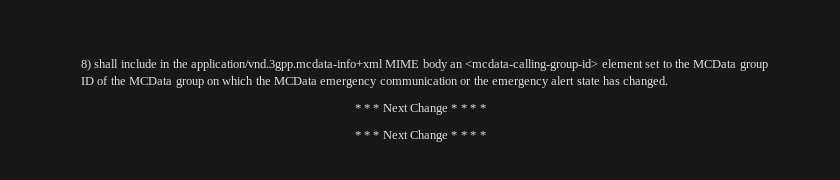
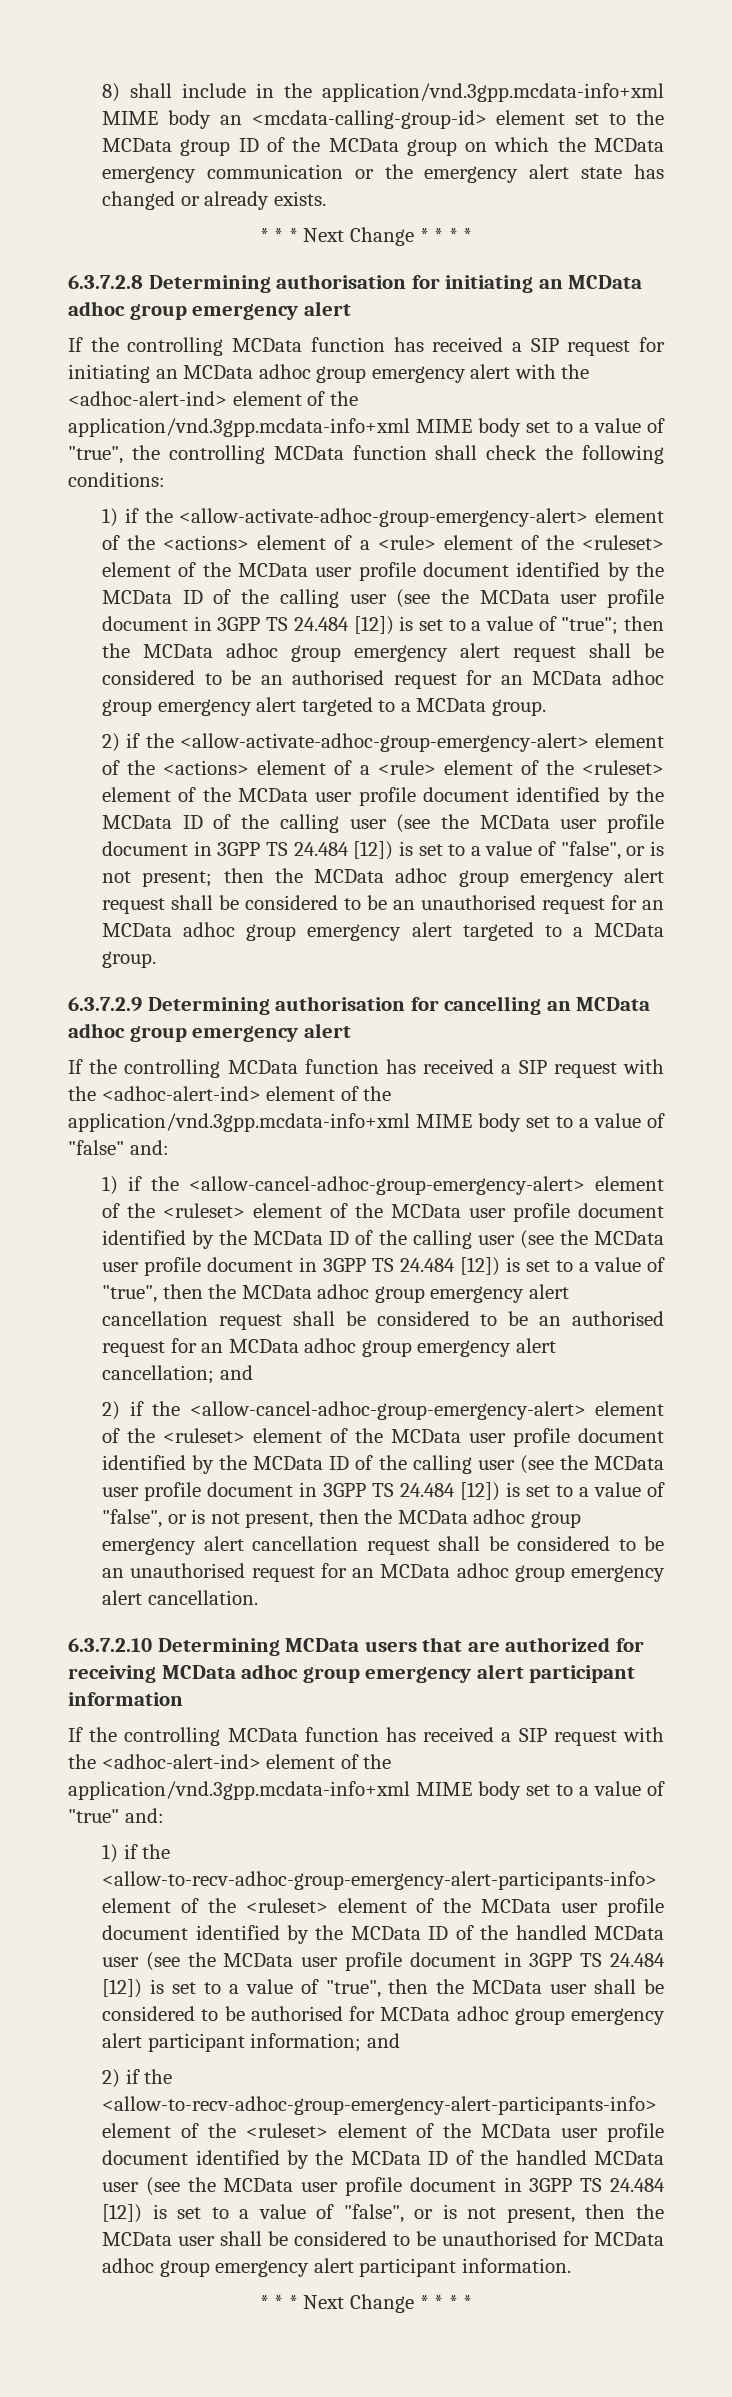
- 8) shall include in the application/vnd.3gpp.mcdata-info+xml MIME body an <mcdata-calling-group-id> element set to the MCData group ID of the MCData group on which the MCData emergency communication or the emergency alert state has changed.
+ 8) shall include in the application/vnd.3gpp.mcdata-info+xml MIME body an <mcdata-calling-group-id> element set to the MCData group ID of the MCData group on which the MCData emergency communication or the emergency alert state has changed or already exists.
  * * * Next Change * * * *
+ 6.3.7.2.8 Determining authorisation for initiating an MCData adhoc group emergency alert
+ If the controlling MCData function has received a SIP request for initiating an MCData adhoc group emergency alert with the <adhoc-alert-ind> element of the application/vnd.3gpp.mcdata-info+xml MIME body set to a value of "true", the controlling MCData function shall check the following conditions:
+ 1) if the <allow-activate-adhoc-group-emergency-alert> element of the <actions> element of a <rule> element of the <ruleset> element of the MCData user profile document identified by the MCData ID of the calling user (see the MCData user profile document in 3GPP TS 24.484 [12]) is set to a value of "true"; then the MCData adhoc group emergency alert request shall be considered to be an authorised request for an MCData adhoc group emergency alert targeted to a MCData group.
+ 2) if the <allow-activate-adhoc-group-emergency-alert> element of the <actions> element of a <rule> element of the <ruleset> element of the MCData user profile document identified by the MCData ID of the calling user (see the MCData user profile document in 3GPP TS 24.484 [12]) is set to a value of "false", or is not present; then the MCData adhoc group emergency alert request shall be considered to be an unauthorised request for an MCData adhoc group emergency alert targeted to a MCData group.
+ 6.3.7.2.9 Determining authorisation for cancelling an MCData adhoc group emergency alert
+ If the controlling MCData function has received a SIP request with the <adhoc-alert-ind> element of the application/vnd.3gpp.mcdata-info+xml MIME body set to a value of "false" and:
+ 1) if the <allow-cancel-adhoc-group-emergency-alert> element of the <ruleset> element of the MCData user profile document identified by the MCData ID of the calling user (see the MCData user profile document in 3GPP TS 24.484 [12]) is set to a value of "true", then the MCData adhoc group emergency alert cancellation request shall be considered to be an authorised request for an MCData adhoc group emergency alert cancellation; and
+ 2) if the <allow-cancel-adhoc-group-emergency-alert> element of the <ruleset> element of the MCData user profile document identified by the MCData ID of the calling user (see the MCData user profile document in 3GPP TS 24.484 [12]) is set to a value of "false", or is not present, then the MCData adhoc group emergency alert cancellation request shall be considered to be an unauthorised request for an MCData adhoc group emergency alert cancellation.
+ 6.3.7.2.10 Determining MCData users that are authorized for receiving MCData adhoc group emergency alert participant information
+ If the controlling MCData function has received a SIP request with the <adhoc-alert-ind> element of the application/vnd.3gpp.mcdata-info+xml MIME body set to a value of "true" and:
+ 1) if the <allow-to-recv-adhoc-group-emergency-alert-participants-info> element of the <ruleset> element of the MCData user profile document identified by the MCData ID of the handled MCData user (see the MCData user profile document in 3GPP TS 24.484 [12]) is set to a value of "true", then the MCData user shall be considered to be authorised for MCData adhoc group emergency alert participant information; and
+ 2) if the <allow-to-recv-adhoc-group-emergency-alert-participants-info> element of the <ruleset> element of the MCData user profile document identified by the MCData ID of the handled MCData user (see the MCData user profile document in 3GPP TS 24.484 [12]) is set to a value of "false", or is not present, then the MCData user shall be considered to be unauthorised for MCData adhoc group emergency alert participant information.

